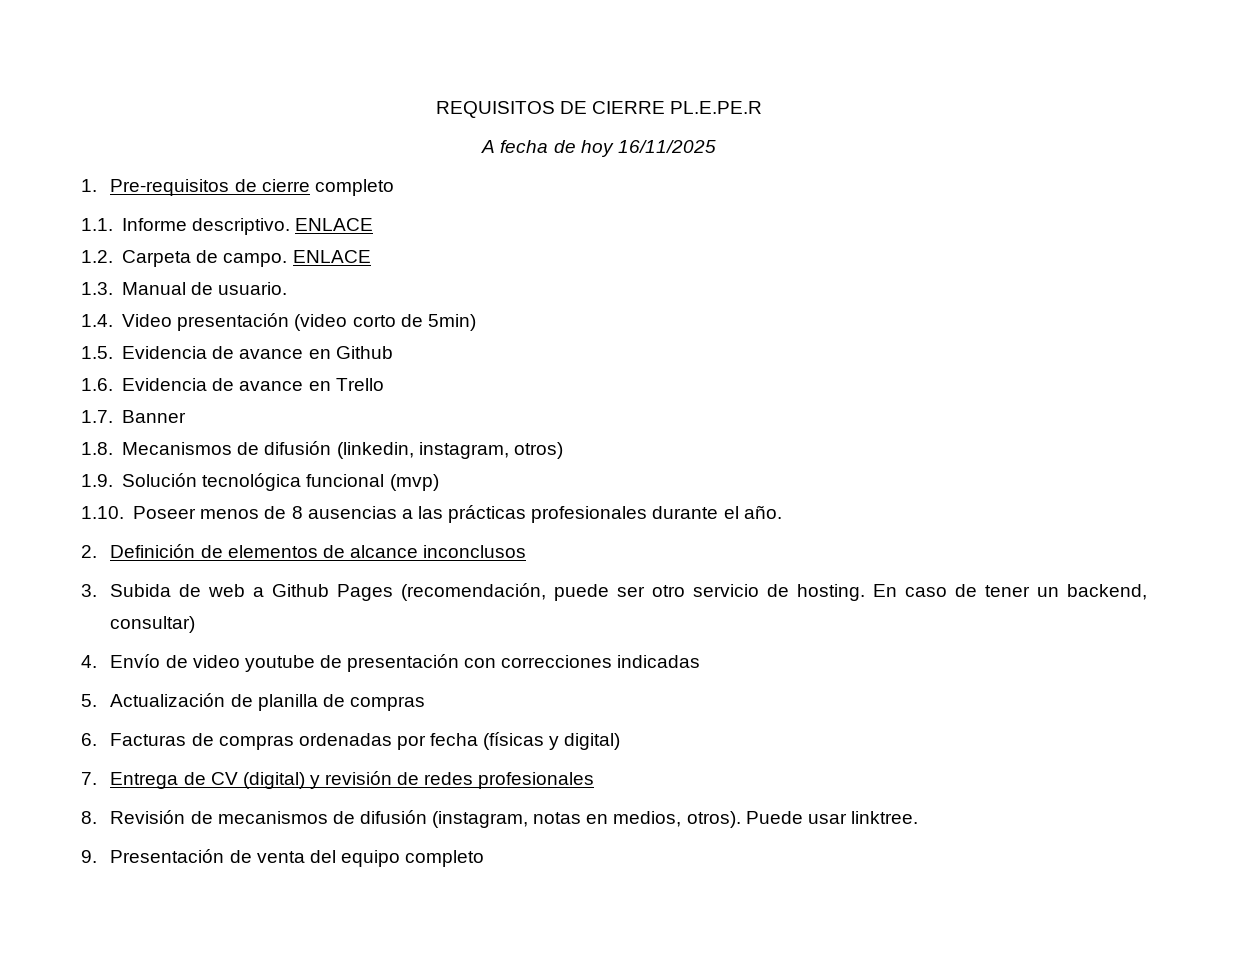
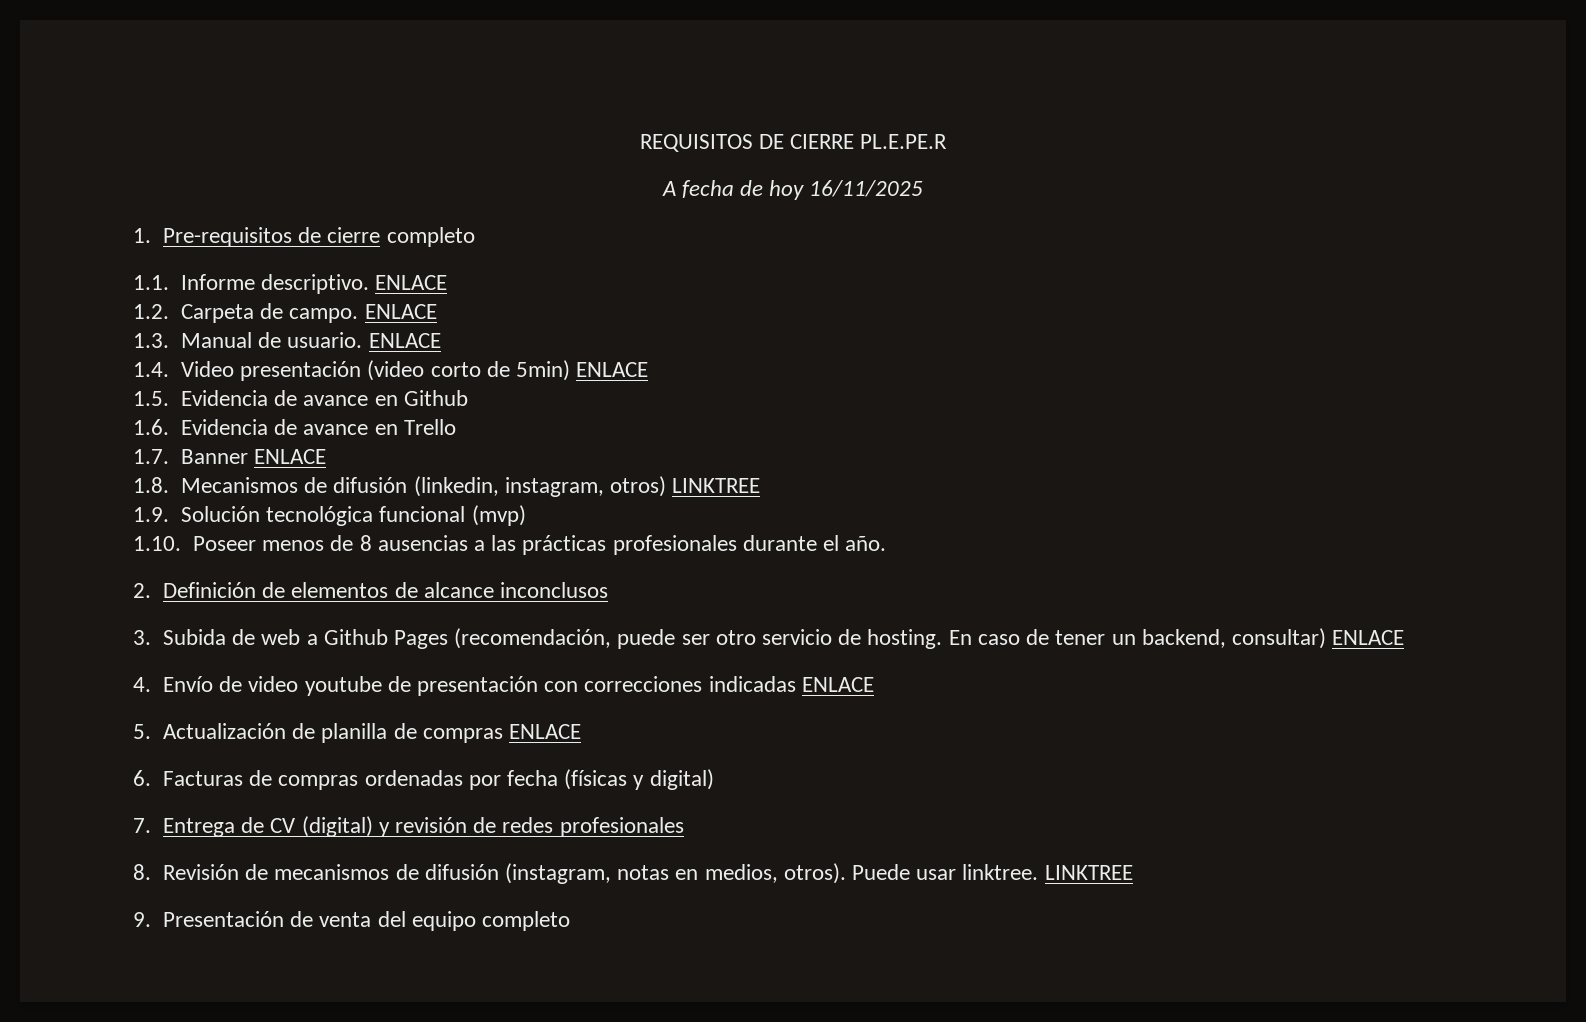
- 1.3. Manual de usuario.
+ 1.3. Manual de usuario. ENLACE
- 1.4. Video presentación (video corto de 5min)
+ 1.4. Video presentación (video corto de 5min) ENLACE
- 1.7. Banner
+ 1.7. Banner ENLACE
- 1.8. Mecanismos de difusión (linkedin, instagram, otros)
+ 1.8. Mecanismos de difusión (linkedin, instagram, otros) LINKTREE
- En caso de tener un backend, consultar)
+ En caso de tener un backend, consultar) ENLACE
- 4. Envío de video youtube de presentación con correcciones indicadas
+ 4. Envío de video youtube de presentación con correcciones indicadas ENLACE
- 5. Actualización de planilla de compras
+ 5. Actualización de planilla de compras ENLACE
- Puede usar linktree.
+ Puede usar linktree. LINKTREE

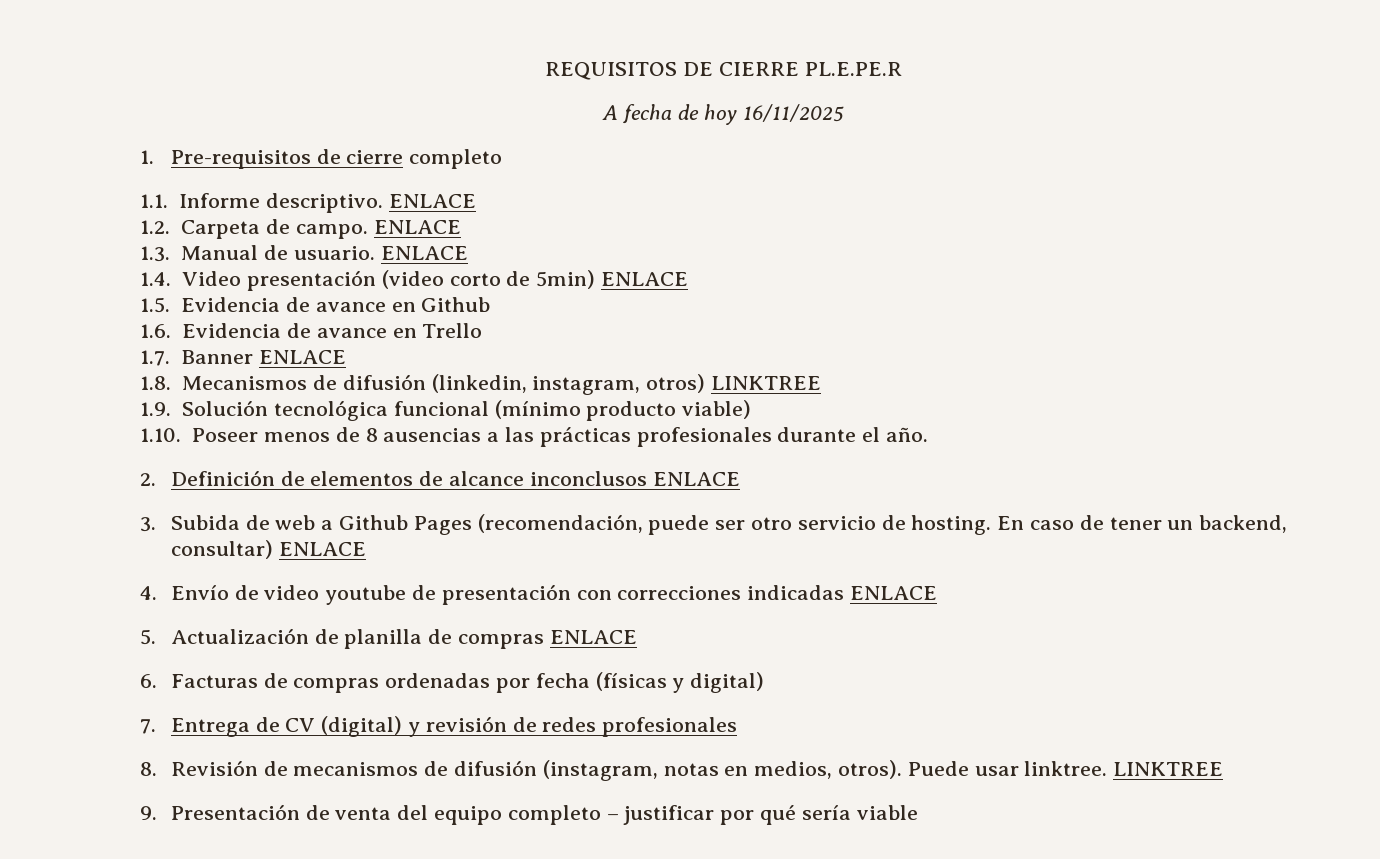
- 1.9. Solución tecnológica funcional (mvp)
+ 1.9. Solución tecnológica funcional (mínimo producto viable)
- 2. Definición de elementos de alcance inconclusos
+ 2. Definición de elementos de alcance inconclusos ENLACE
- 9. Presentación de venta del equipo completo
+ 9. Presentación de venta del equipo completo – justificar por qué sería viable

